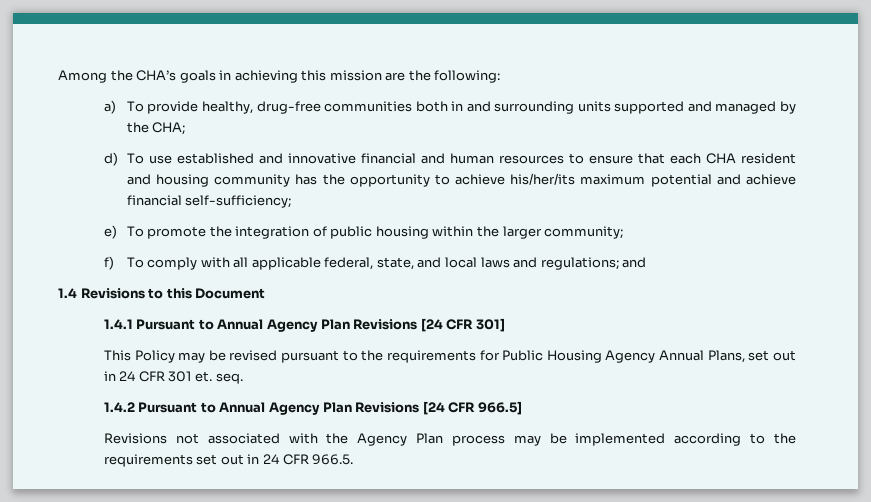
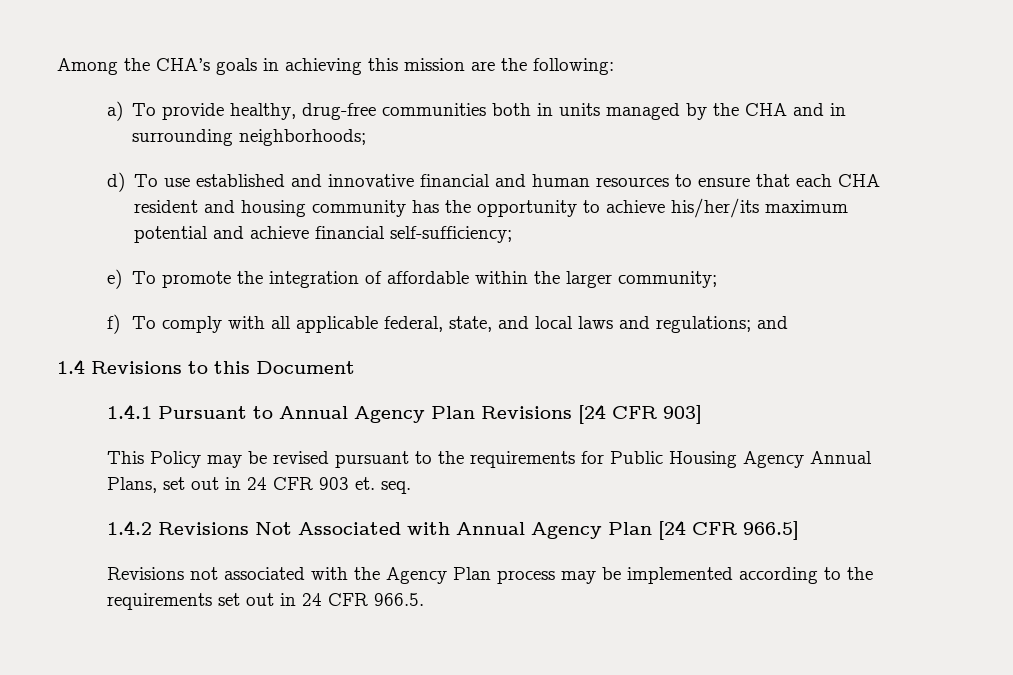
- a) To provide healthy, drug-free communities both in and surrounding units supported and managed by the CHA;
+ a) To provide healthy, drug-free communities both in units managed by the CHA and in surrounding neighborhoods;
- e) To promote the integration of public housing within the larger community;
+ e) To promote the integration of affordable within the larger community;
- 1.4.1 Pursuant to Annual Agency Plan Revisions [24 CFR 301]
+ 1.4.1 Pursuant to Annual Agency Plan Revisions [24 CFR 903]
- This Policy may be revised pursuant to the requirements for Public Housing Agency Annual Plans, set out in 24 CFR 301 et. seq.
+ This Policy may be revised pursuant to the requirements for Public Housing Agency Annual Plans, set out in 24 CFR 903 et. seq.
- 1.4.2 Pursuant to Annual Agency Plan Revisions [24 CFR 966.5]
+ 1.4.2 Revisions Not Associated with Annual Agency Plan [24 CFR 966.5]

